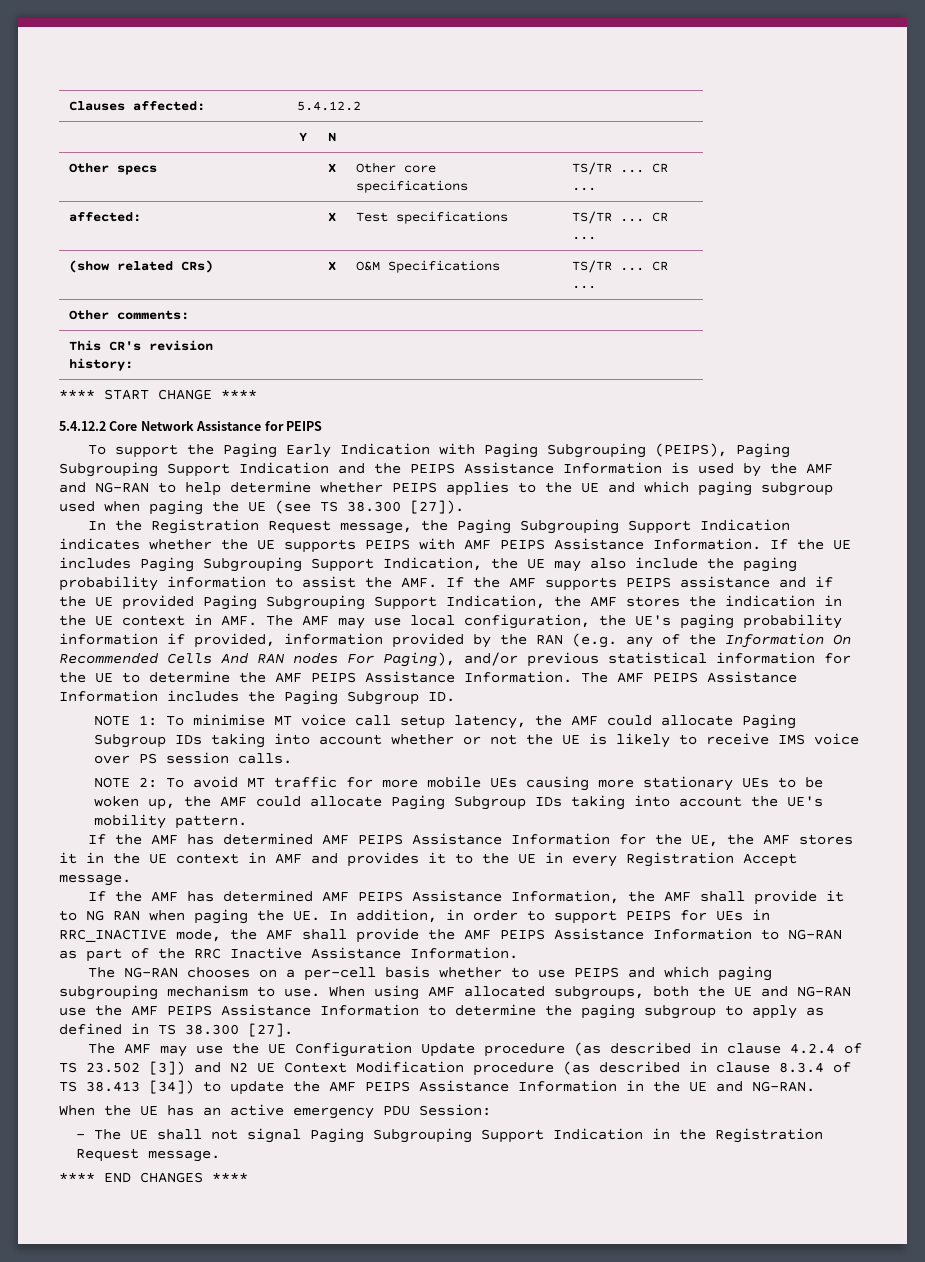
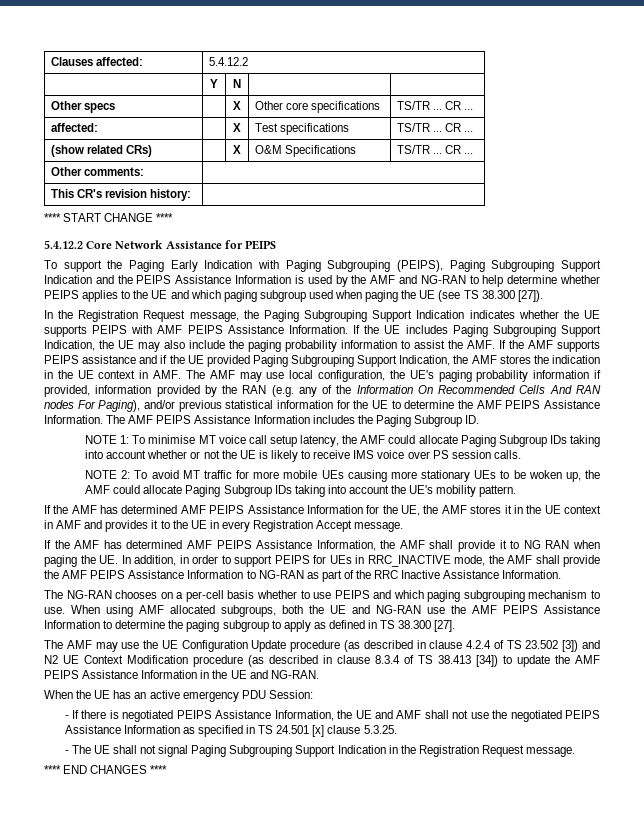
+ - If there is negotiated PEIPS Assistance Information, the UE and AMF shall not use the negotiated PEIPS Assistance Information as specified in TS 24.501 [x] clause 5.3.25.

